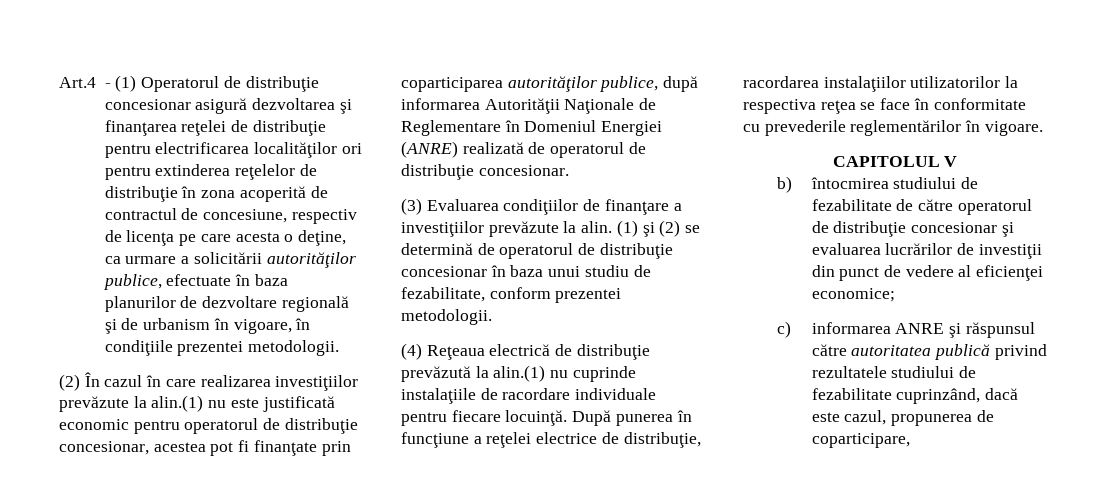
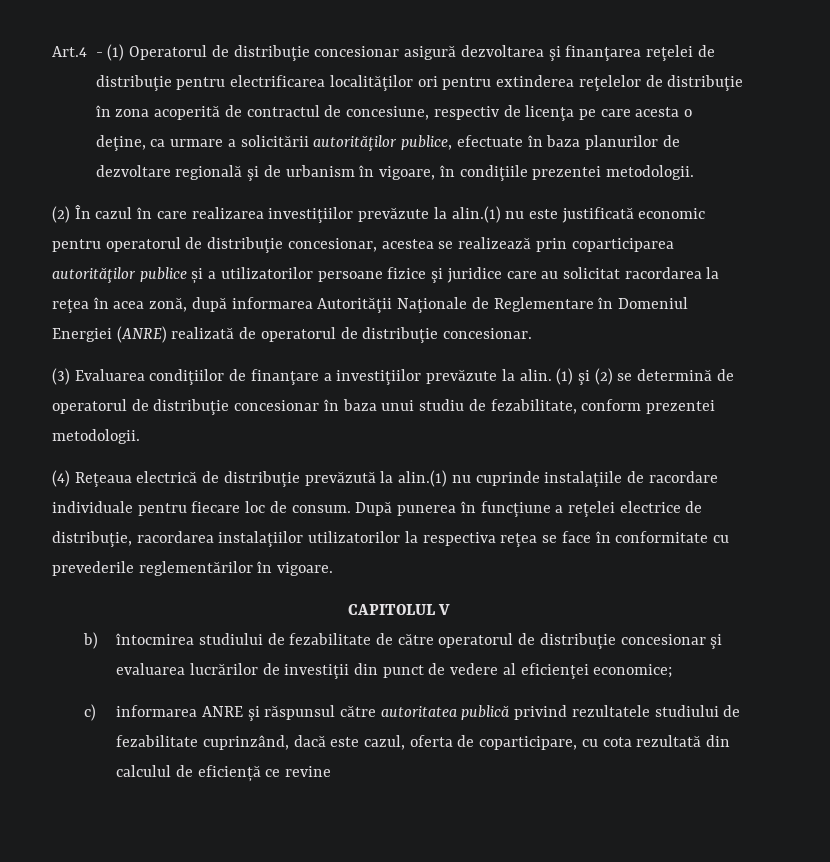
- (2) În cazul în care realizarea investiţiilor prevăzute la alin.(1) nu este justificată economic pentru operatorul de distribuţie concesionar, acestea pot fi finanţate prin coparticiparea autorităţilor publice, după informarea Autorităţii Naţionale de Reglementare în Domeniul Energiei (ANRE) realizată de operatorul de distribuţie concesionar.
+ (2) În cazul în care realizarea investiţiilor prevăzute la alin.(1) nu este justificată economic pentru operatorul de distribuţie concesionar, acestea se realizează prin coparticiparea autorităţilor publice și a utilizatorilor persoane fizice şi juridice care au solicitat racordarea la reţea în acea zonă, după informarea Autorităţii Naţionale de Reglementare în Domeniul Energiei (ANRE) realizată de operatorul de distribuţie concesionar.
- (4) Reţeaua electrică de distribuţie prevăzută la alin.(1) nu cuprinde instalaţiile de racordare individuale pentru fiecare locuinţă.
+ (4) Reţeaua electrică de distribuţie prevăzută la alin.(1) nu cuprinde instalaţiile de racordare individuale pentru fiecare loc de consum.
- c) informarea ANRE şi răspunsul către autoritatea publică privind rezultatele studiului de fezabilitate cuprinzând, dacă este cazul, propunerea de coparticipare,
+ c) informarea ANRE şi răspunsul către autoritatea publică privind rezultatele studiului de fezabilitate cuprinzând, dacă este cazul, oferta de coparticipare, cu cota rezultată din calculul de eficiență ce revine

